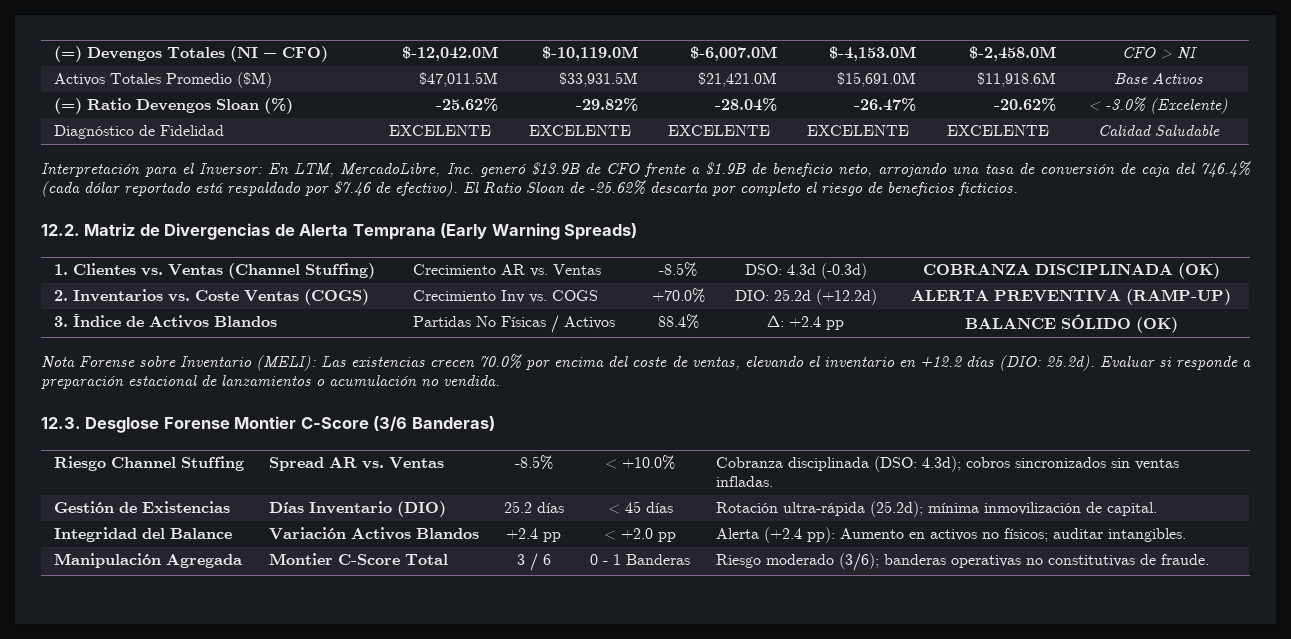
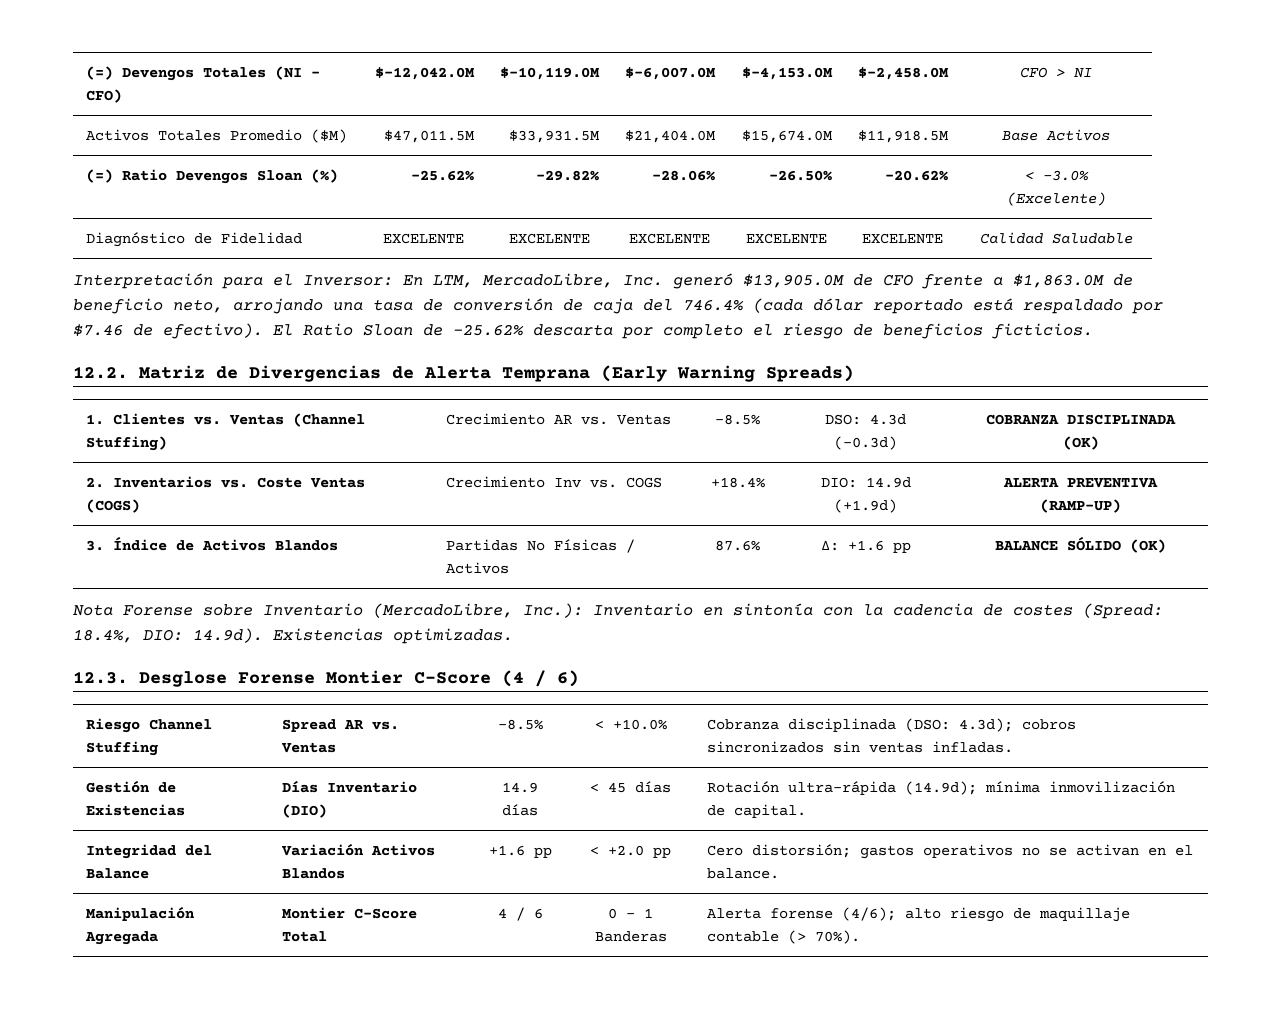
- Activos Totales Promedio ($M) | $47,011.5M | $33,931.5M | $21,421.0M | $15,691.0M | $11,918.6M | Base Activos
+ Activos Totales Promedio ($M) | $47,011.5M | $33,931.5M | $21,404.0M | $15,674.0M | $11,918.5M | Base Activos
- (=) Ratio Devengos Sloan (%) | -25.62% | -29.82% | -28.04% | -26.47% | -20.62% | < -3.0% (Excelente)
+ (=) Ratio Devengos Sloan (%) | -25.62% | -29.82% | -28.06% | -26.50% | -20.62% | < -3.0% (Excelente)
- Interpretación para el Inversor: En LTM, MercadoLibre, Inc. generó $13.9B de CFO frente a $1.9B de beneficio neto, arrojando una tasa de conversión de caja del 746.4% (cada dólar reportado está respaldado por $7.46 de efectivo).
+ Interpretación para el Inversor: En LTM, MercadoLibre, Inc. generó $13,905.0M de CFO frente a $1,863.0M de beneficio neto, arrojando una tasa de conversión de caja del 746.4% (cada dólar reportado está respaldado por $7.46 de efectivo).
- 2. Inventarios vs. Coste Ventas (COGS) | Crecimiento Inv vs. COGS | +70.0% | DIO: 25.2d (+12.2d) | ALERTA PREVENTIVA (RAMP-UP)
+ 2. Inventarios vs. Coste Ventas (COGS) | Crecimiento Inv vs. COGS | +18.4% | DIO: 14.9d (+1.9d) | ALERTA PREVENTIVA (RAMP-UP)
- 3. Índice de Activos Blandos | Partidas No Físicas / Activos | 88.4% | Δ: +2.4 pp | BALANCE SÓLIDO (OK)
+ 3. Índice de Activos Blandos | Partidas No Físicas / Activos | 87.6% | Δ: +1.6 pp | BALANCE SÓLIDO (OK)
- Nota Forense sobre Inventario (MELI): Las existencias crecen 70.0% por encima del coste de ventas, elevando el inventario en +12.2 días (DIO: 25.2d). Evaluar si responde a preparación estacional de lanzamientos o acumulación no vendida.
+ Nota Forense sobre Inventario (MercadoLibre, Inc.): Inventario en sintonía con la cadencia de costes (Spread: 18.4%, DIO: 14.9d). Existencias optimizadas.
- 12.3. Desglose Forense Montier C-Score (3/6 Banderas)
+ 12.3. Desglose Forense Montier C-Score (4 / 6)
- Gestión de Existencias | Días Inventario (DIO) | 25.2 días | < 45 días | Rotación ultra-rápida (25.2d); mínima inmovilización de capital.
+ Gestión de Existencias | Días Inventario (DIO) | 14.9 días | < 45 días | Rotación ultra-rápida (14.9d); mínima inmovilización de capital.
- Integridad del Balance | Variación Activos Blandos | +2.4 pp | < +2.0 pp | Alerta (+2.4 pp): Aumento en activos no físicos; auditar intangibles.
+ Integridad del Balance | Variación Activos Blandos | +1.6 pp | < +2.0 pp | Cero distorsión; gastos operativos no se activan en el balance.
- Manipulación Agregada | Montier C-Score Total | 3 / 6 | 0 - 1 Banderas | Riesgo moderado (3/6); banderas operativas no constitutivas de fraude.
+ Manipulación Agregada | Montier C-Score Total | 4 / 6 | 0 - 1 Banderas | Alerta forense (4/6); alto riesgo de maquillaje contable (> 70%).

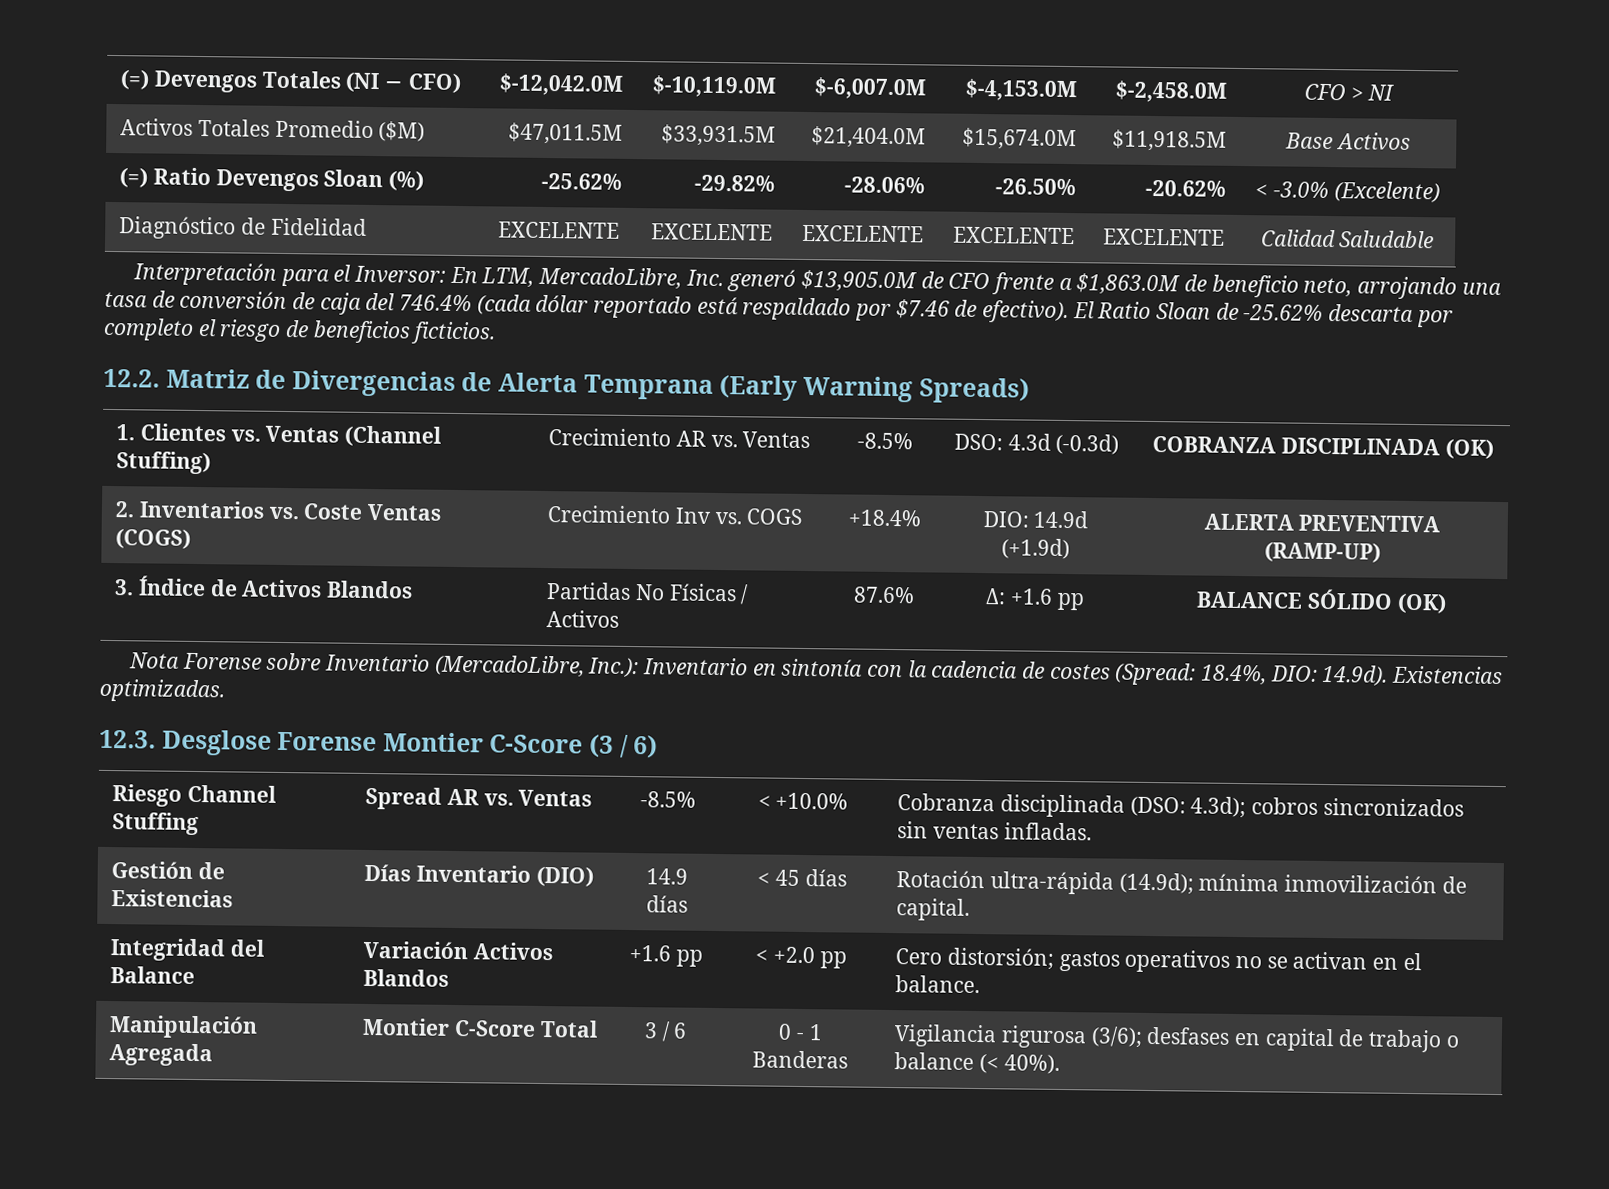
- 12.3. Desglose Forense Montier C-Score (4 / 6)
+ 12.3. Desglose Forense Montier C-Score (3 / 6)
- Manipulación Agregada | Montier C-Score Total | 4 / 6 | 0 - 1 Banderas | Alerta forense (4/6); alto riesgo de maquillaje contable (> 70%).
+ Manipulación Agregada | Montier C-Score Total | 3 / 6 | 0 - 1 Banderas | Vigilancia rigurosa (3/6); desfases en capital de trabajo o balance (< 40%).

